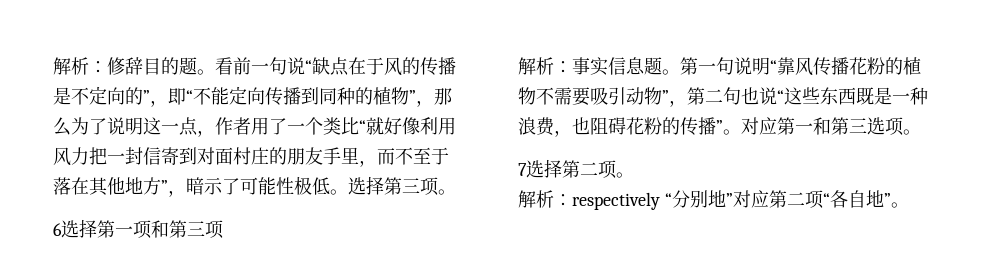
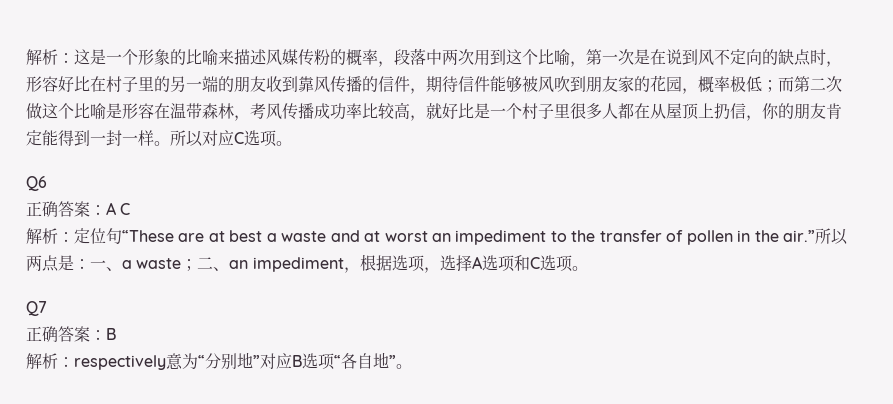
- 解析：修辞目的题。看前一句说“缺点在于风的传播是不定向的”，即“不能定向传播到同种的植物”，那么为了说明这一点，作者用了一个类比“就好像利用风力把一封信寄到对面村庄的朋友手里，而不至于落在其他地方”，暗示了可能性极低。选择第三项。
- 6选择第一项和第三项
- 解析：事实信息题。第一句说明“靠风传播花粉的植物不需要吸引动物”，第二句也说“这些东西既是一种浪费，也阻碍花粉的传播”。对应第一和第三选项。
- 7选择第二项。
+ 解析：这是一个形象的比喻来描述风媒传粉的概率，段落中两次用到这个比喻，第一次是在说到风不定向的缺点时，形容好比在村子里的另一端的朋友收到靠风传播的信件，期待信件能够被风吹到朋友家的花园，概率极低；而第二次做这个比喻是形容在温带森林，考风传播成功率比较高，就好比是一个村子里很多人都在从屋顶上扔信，你的朋友肯定能得到一封一样。所以对应C选项。
+ Q6
+ 正确答案：A C
+ 解析：定位句“These are at best a waste and at worst an impediment to the transfer of pollen in the air.”所以两点是：一、a waste；二、an impediment，根据选项，选择A选项和C选项。
+ Q7
+ 正确答案：B
- 解析：respectively “分别地”对应第二项“各自地”。
+ 解析：respectively意为“分别地”对应B选项“各自地”。

